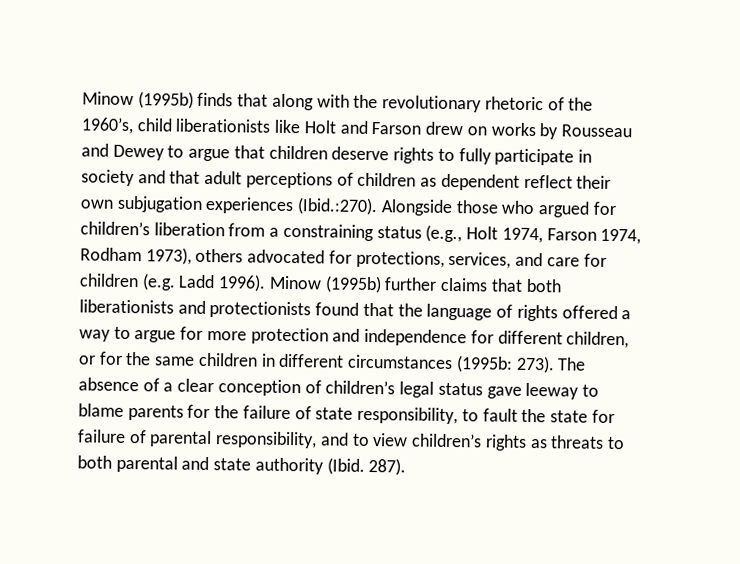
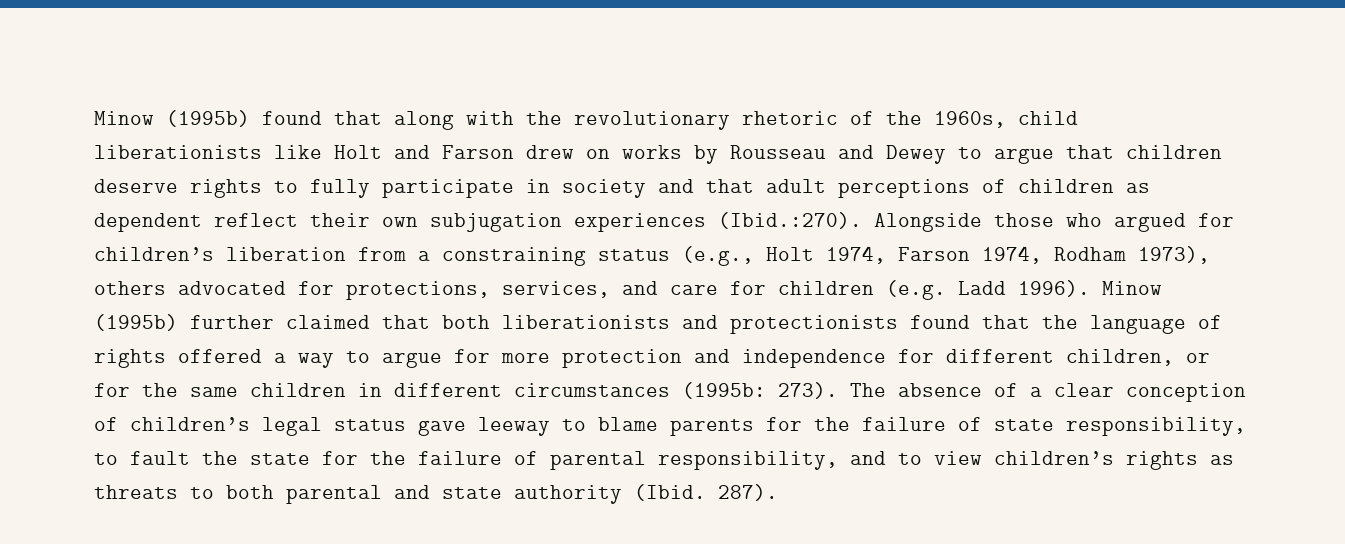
- Minow (1995b) finds that along with the revolutionary rhetoric of the 1960’s, child liberationists like Holt and Farson drew on works by Rousseau and Dewey to argue that children deserve rights to fully participate in society and that adult perceptions of children as dependent reflect their own subjugation experiences (Ibid.:270). Alongside those who argued for children’s liberation from a constraining status (e.g., Holt 1974, Farson 1974, Rodham 1973), others advocated for protections, services, and care for children (e.g. Ladd 1996).
+ Minow (1995b) found that along with the revolutionary rhetoric of the 1960s, child liberationists like Holt and Farson drew on works by Rousseau and Dewey to argue that children deserve rights to fully participate in society and that adult perceptions of children as dependent reflect their own subjugation experiences (Ibid.:270). Alongside those who argued for children’s liberation from a constraining status (e.g., Holt 1974, Farson 1974, Rodham 1973), others advocated for protections, services, and care for children (e.g. Ladd 1996).
- Minow (1995b) further claims that both liberationists and protectionists found that the language of rights offered a way to argue for more protection and independence for different children, or for the same children in different circumstances (1995b: 273).
+ Minow (1995b) further claimed that both liberationists and protectionists found that the language of rights offered a way to argue for more protection and independence for different children, or for the same children in different circumstances (1995b: 273).
- The absence of a clear conception of children’s legal status gave leeway to blame parents for the failure of state responsibility, to fault the state for failure of parental responsibility, and to view children’s rights as threats to both parental and state authority (Ibid. 287).
+ The absence of a clear conception of children’s legal status gave leeway to blame parents for the failure of state responsibility, to fault the state for the failure of parental responsibility, and to view children’s rights as threats to both parental and state authority (Ibid. 287).

